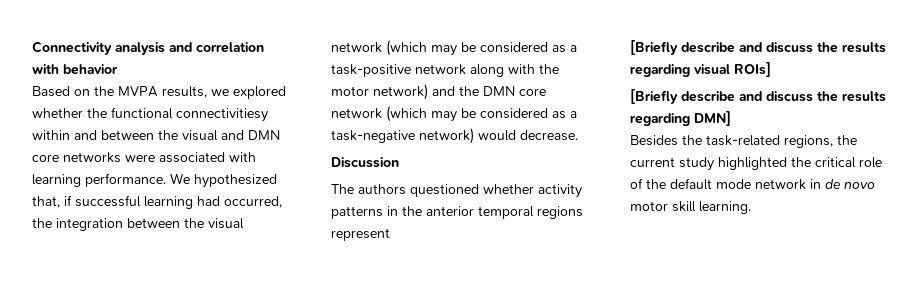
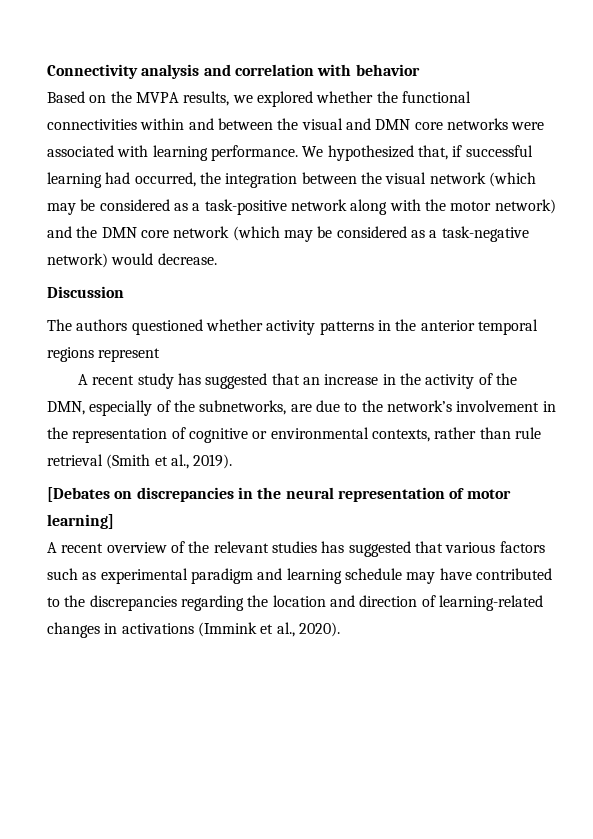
- Based on the MVPA results, we explored whether the functional connectivitiesy within and between the visual and DMN core networks were associated with learning performance.
+ Based on the MVPA results, we explored whether the functional connectivities within and between the visual and DMN core networks were associated with learning performance.
- [Briefly describe and discuss the results regarding visual ROIs]
- [Briefly describe and discuss the results regarding DMN]
- Besides the task-related regions, the current study highlighted the critical role of the default mode network in de novo motor skill learning.
+ A recent study has suggested that an increase in the activity of the DMN, especially of the subnetworks, are due to the network’s involvement in the representation of cognitive or environmental contexts, rather than rule retrieval (Smith et al., 2019).
+ [Debates on discrepancies in the neural representation of motor learning]
+ A recent overview of the relevant studies has suggested that various factors such as experimental paradigm and learning schedule may have contributed to the discrepancies regarding the location and direction of learning-related changes in activations (Immink et al., 2020).

